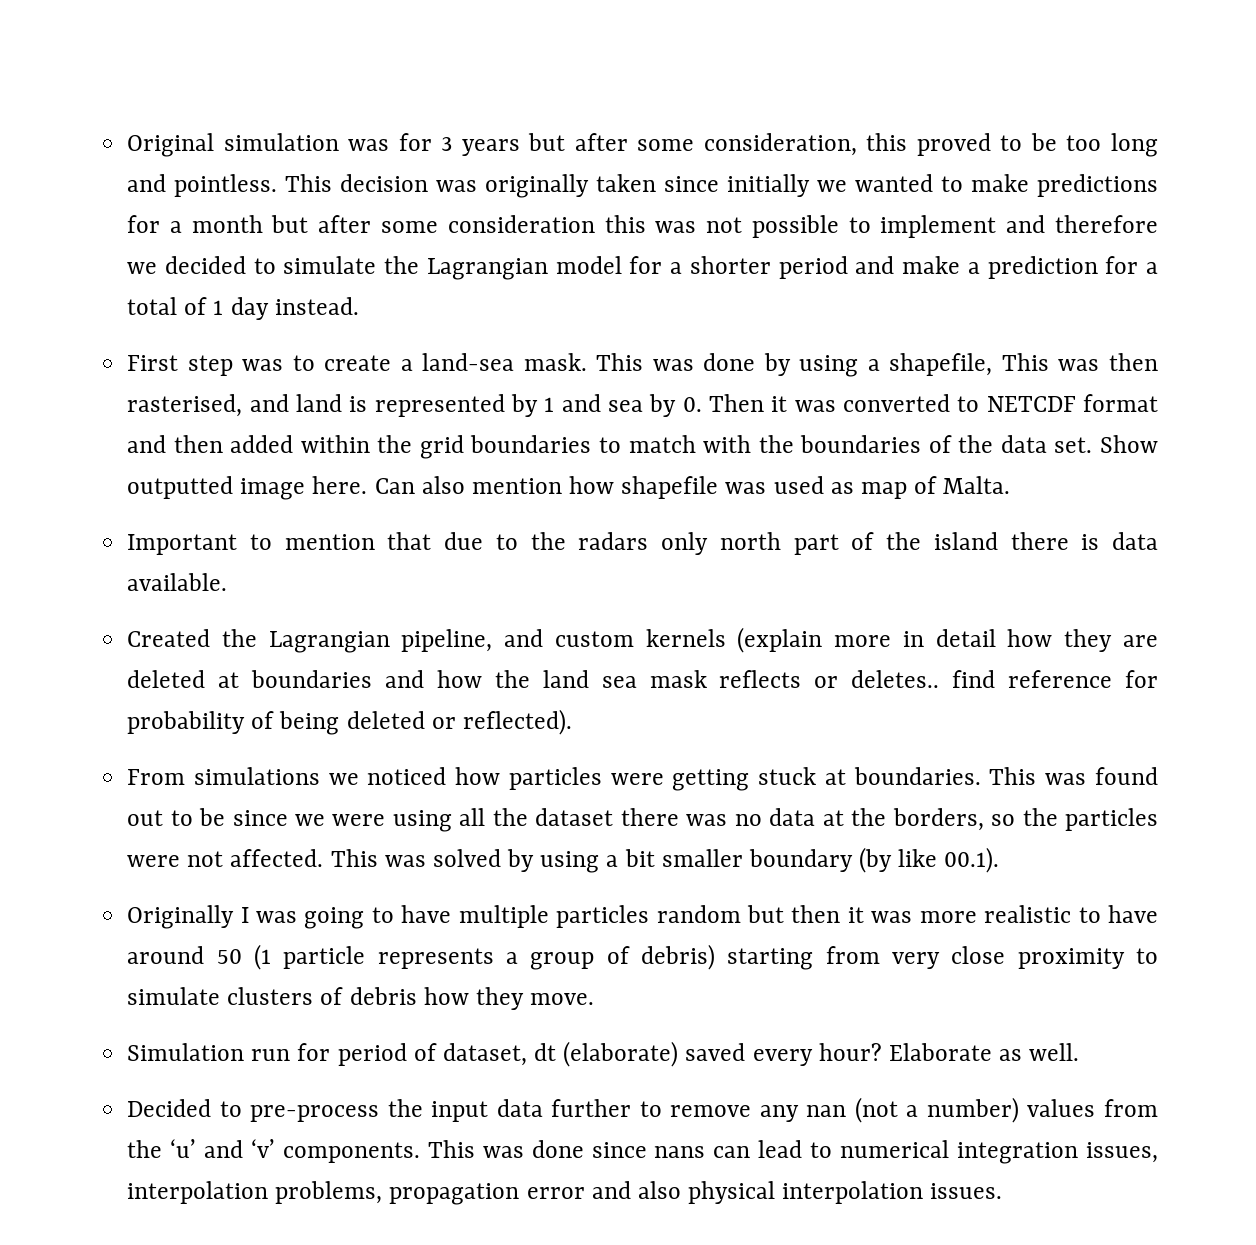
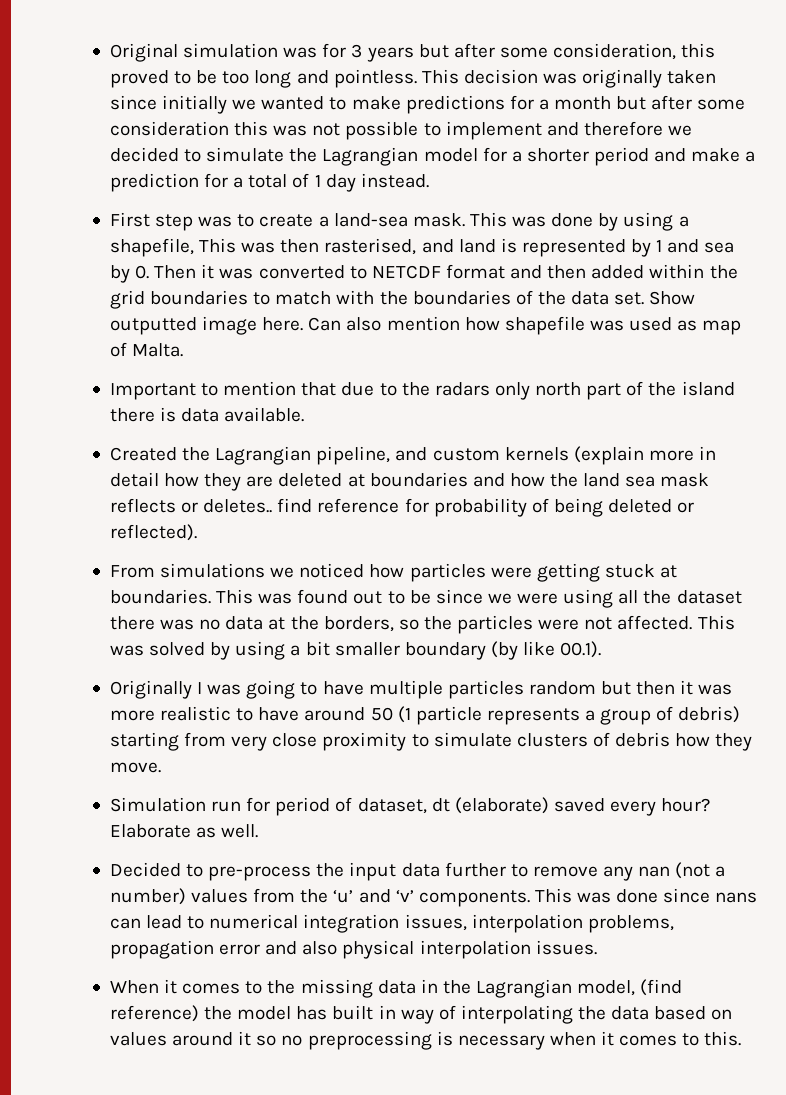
+ When it comes to the missing data in the Lagrangian model, (find reference) the model has built in way of interpolating the data based on values around it so no preprocessing is necessary when it comes to this.

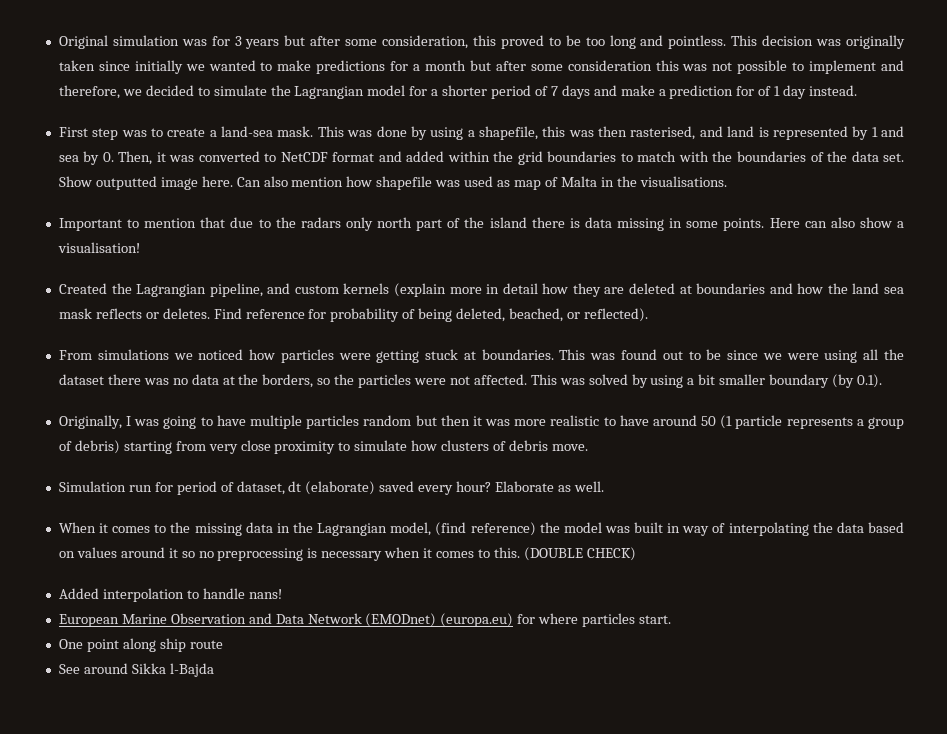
- This decision was originally taken since initially we wanted to make predictions for a month but after some consideration this was not possible to implement and therefore we decided to simulate the Lagrangian model for a shorter period and make a prediction for a total of 1 day instead.
+ This decision was originally taken since initially we wanted to make predictions for a month but after some consideration this was not possible to implement and therefore, we decided to simulate the Lagrangian model for a shorter period of 7 days and make a prediction for of 1 day instead.
- This was done by using a shapefile, This was then rasterised, and land is represented by 1 and sea by 0. Then it was converted to NETCDF format and then added within the grid boundaries to match with the boundaries of the data set.
+ This was done by using a shapefile, this was then rasterised, and land is represented by 1 and sea by 0. Then, it was converted to NetCDF format and added within the grid boundaries to match with the boundaries of the data set.
- Can also mention how shapefile was used as map of Malta.
+ Can also mention how shapefile was used as map of Malta in the visualisations.
- Important to mention that due to the radars only north part of the island there is data available.
+ Important to mention that due to the radars only north part of the island there is data missing in some points. Here can also show a visualisation!
- Created the Lagrangian pipeline, and custom kernels (explain more in detail how they are deleted at boundaries and how the land sea mask reflects or deletes.. find reference for probability of being deleted or reflected).
+ Created the Lagrangian pipeline, and custom kernels (explain more in detail how they are deleted at boundaries and how the land sea mask reflects or deletes. Find reference for probability of being deleted, beached, or reflected).
- This was solved by using a bit smaller boundary (by like 00.1).
- Originally I was going to have multiple particles random but then it was more realistic to have around 50 (1 particle represents a group of debris) starting from very close proximity to simulate clusters of debris how they move.
+ This was solved by using a bit smaller boundary (by 0.1).
+ Originally, I was going to have multiple particles random but then it was more realistic to have around 50 (1 particle represents a group of debris) starting from very close proximity to simulate how clusters of debris move.
- Decided to pre-process the input data further to remove any nan (not a number) values from the ‘u’ and ‘v’ components. This was done since nans can lead to numerical integration issues, interpolation problems, propagation error and also physical interpolation issues.
- When it comes to the missing data in the Lagrangian model, (find reference) the model has built in way of interpolating the data based on values around it so no preprocessing is necessary when it comes to this.
+ When it comes to the missing data in the Lagrangian model, (find reference) the model was built in way of interpolating the data based on values around it so no preprocessing is necessary when it comes to this.
+ (DOUBLE CHECK)
+ Added interpolation to handle nans!
+ European Marine Observation and Data Network (EMODnet) (europa.eu) for where particles start.
+ One point along ship route
+ See around Sikka l-Bajda

